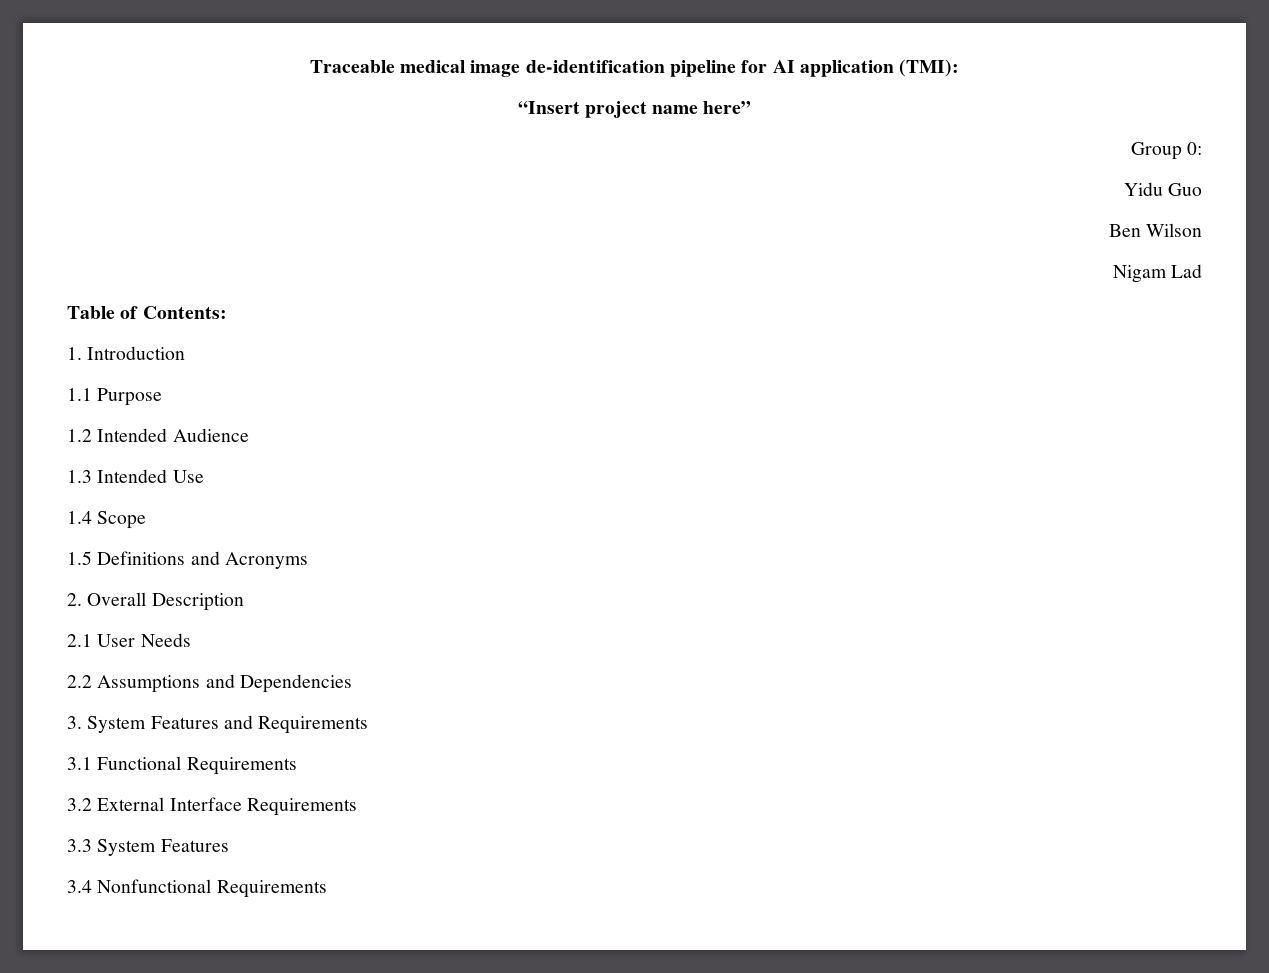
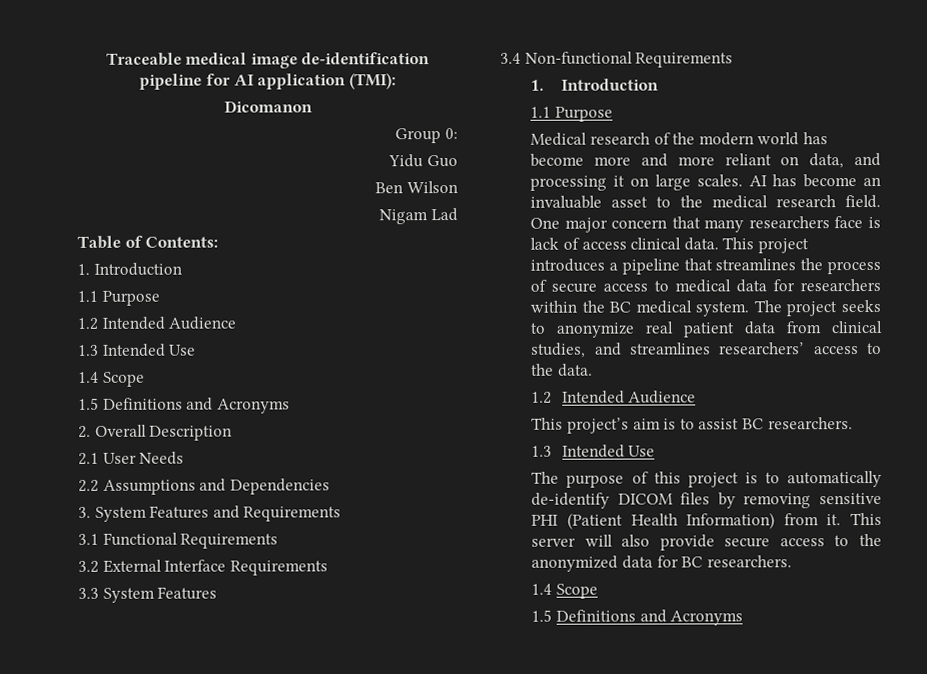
- “Insert project name here”
+ Dicomanon
- 3.4 Nonfunctional Requirements
+ 3.4 Non-functional Requirements
+ 1. Introduction
+ 1.1 Purpose
+ Medical research of the modern world has become more and more reliant on data, and processing it on large scales. AI has become an invaluable asset to the medical research field. One major concern that many researchers face is lack of access clinical data. This project introduces a pipeline that streamlines the process of secure access to medical data for researchers within the BC medical system. The project seeks to anonymize real patient data from clinical studies, and streamlines researchers’ access to the data.
+ 1.2 Intended Audience
+ This project’s aim is to assist BC researchers.
+ 1.3 Intended Use
+ The purpose of this project is to automatically de-identify DICOM files by removing sensitive PHI (Patient Health Information) from it. This server will also provide secure access to the anonymized data for BC researchers.
+ 1.4 Scope
+ 1.5 Definitions and Acronyms

